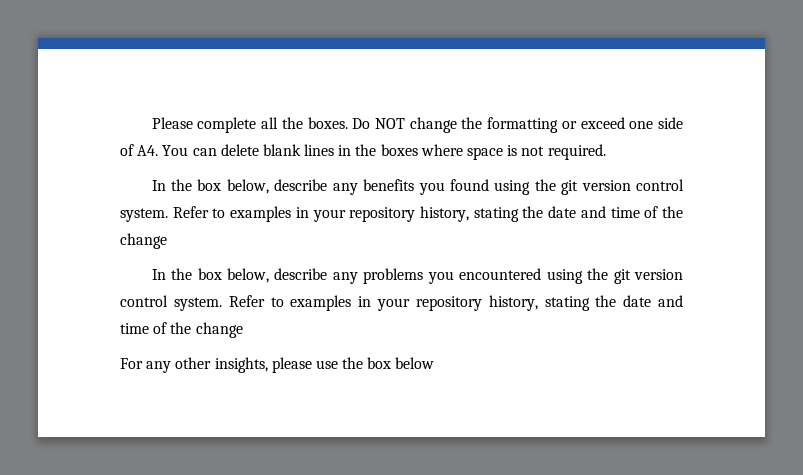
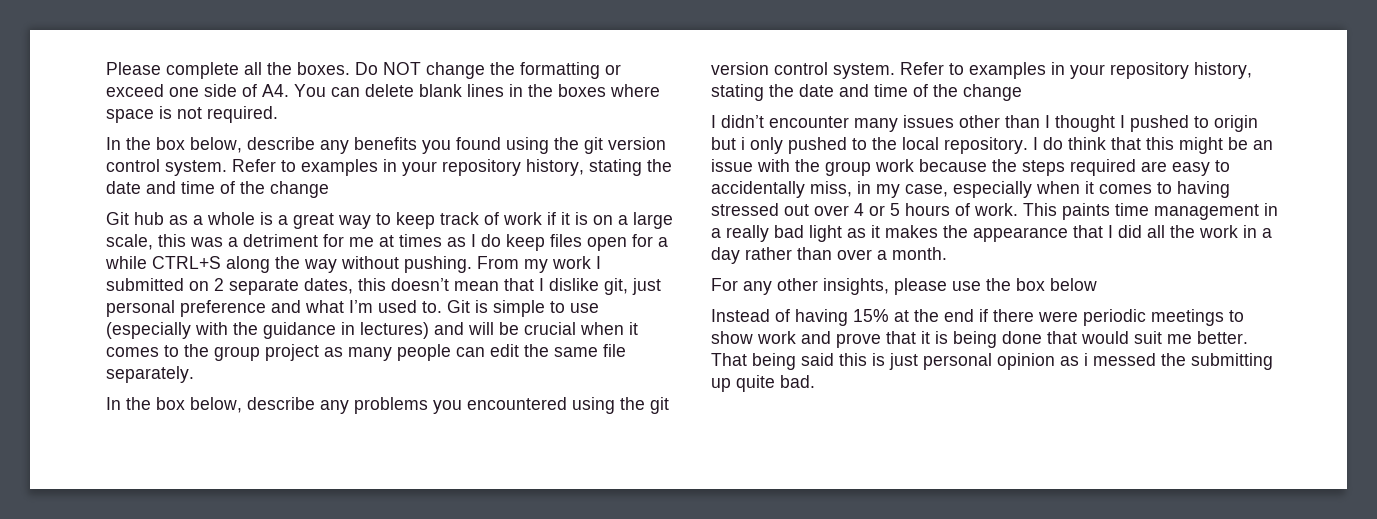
+ Git hub as a whole is a great way to keep track of work if it is on a large scale, this was a detriment for me at times as I do keep files open for a while CTRL+S along the way without pushing. From my work I submitted on 2 separate dates, this doesn’t mean that I dislike git, just personal preference and what I’m used to. Git is simple to use (especially with the guidance in lectures) and will be crucial when it comes to the group project as many people can edit the same file separately.
+ I didn’t encounter many issues other than I thought I pushed to origin but i only pushed to the local repository. I do think that this might be an issue with the group work because the steps required are easy to accidentally miss, in my case, especially when it comes to having stressed out over 4 or 5 hours of work. This paints time management in a really bad light as it makes the appearance that I did all the work in a day rather than over a month.
+ Instead of having 15% at the end if there were periodic meetings to show work and prove that it is being done that would suit me better. That being said this is just personal opinion as i messed the submitting up quite bad.

